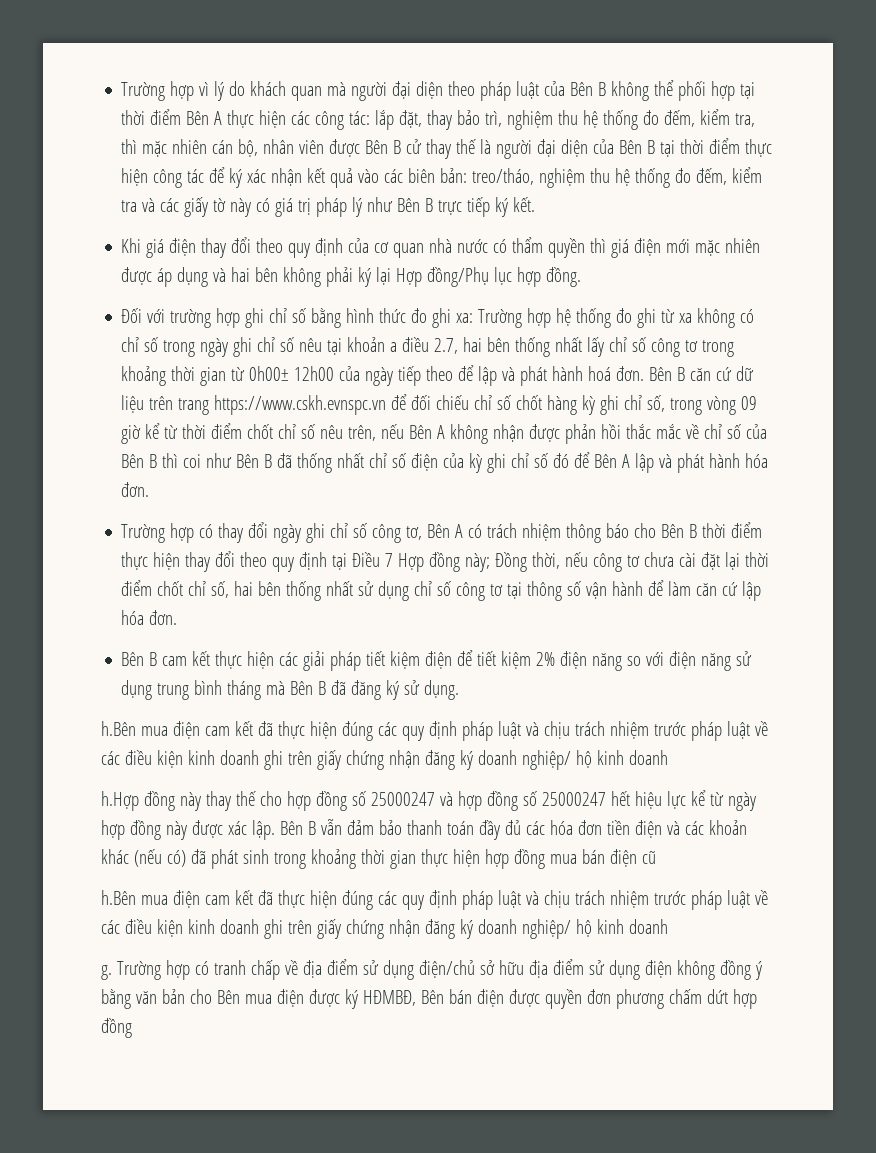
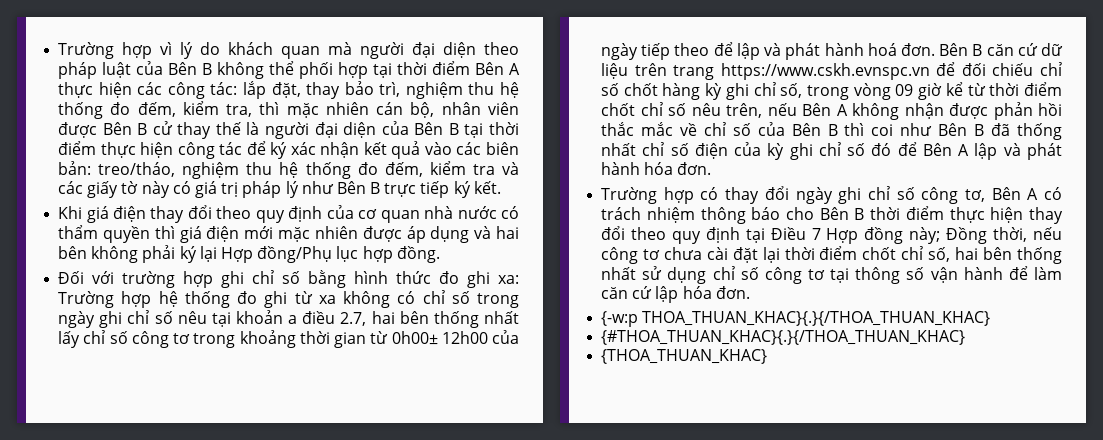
- Bên B cam kết thực hiện các giải pháp tiết kiệm điện để tiết kiệm 2% điện năng so với điện năng sử dụng trung bình tháng mà Bên B đã đăng ký sử dụng.
- h.Bên mua điện cam kết đã thực hiện đúng các quy định pháp luật và chịu trách nhiệm trước pháp luật về các điều kiện kinh doanh ghi trên giấy chứng nhận đăng ký doanh nghiệp/ hộ kinh doanh
- h.Hợp đồng này thay thế cho hợp đồng số 25000247 và hợp đồng số 25000247 hết hiệu lực kể từ ngày hợp đồng này được xác lập. Bên B vẫn đảm bảo thanh toán đầy đủ các hóa đơn tiền điện và các khoản khác (nếu có) đã phát sinh trong khoảng thời gian thực hiện hợp đồng mua bán điện cũ
- h.Bên mua điện cam kết đã thực hiện đúng các quy định pháp luật và chịu trách nhiệm trước pháp luật về các điều kiện kinh doanh ghi trên giấy chứng nhận đăng ký doanh nghiệp/ hộ kinh doanh
- g. Trường hợp có tranh chấp về địa điểm sử dụng điện/chủ sở hữu địa điểm sử dụng điện không đồng ý bằng văn bản cho Bên mua điện được ký HĐMBĐ, Bên bán điện được quyền đơn phương chấm dứt hợp đồng
+ {-w:p THOA_THUAN_KHAC}{.}{/THOA_THUAN_KHAC}
+ {#THOA_THUAN_KHAC}{.}{/THOA_THUAN_KHAC}
+ {THOA_THUAN_KHAC}

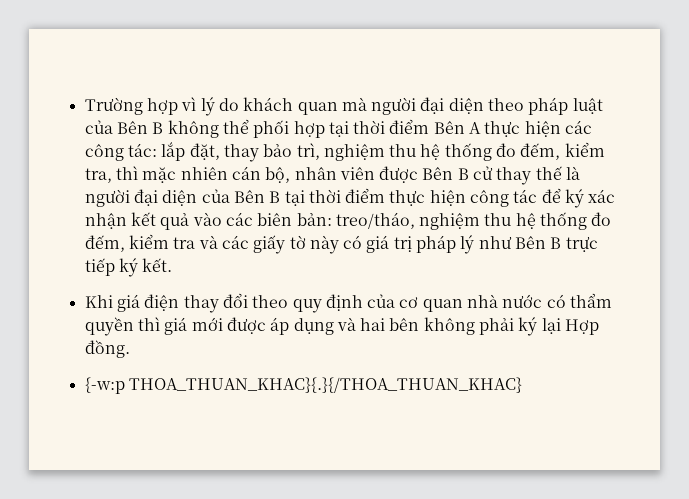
- Khi giá điện thay đổi theo quy định của cơ quan nhà nước có thẩm quyền thì giá điện mới mặc nhiên được áp dụng và hai bên không phải ký lại Hợp đồng/Phụ lục hợp đồng.
- Đối với trường hợp ghi chỉ số bằng hình thức đo ghi xa: Trường hợp hệ thống đo ghi từ xa không có chỉ số trong ngày ghi chỉ số nêu tại khoản a điều 2.7, hai bên thống nhất lấy chỉ số công tơ trong khoảng thời gian từ 0h00± 12h00 của ngày tiếp theo để lập và phát hành hoá đơn. Bên B căn cứ dữ liệu trên trang https://www.cskh.evnspc.vn để đối chiếu chỉ số chốt hàng kỳ ghi chỉ số, trong vòng 09 giờ kể từ thời điểm chốt chỉ số nêu trên, nếu Bên A không nhận được phản hồi thắc mắc về chỉ số của Bên B thì coi như Bên B đã thống nhất chỉ số điện của kỳ ghi chỉ số đó để Bên A lập và phát hành hóa đơn.
- Trường hợp có thay đổi ngày ghi chỉ số công tơ, Bên A có trách nhiệm thông báo cho Bên B thời điểm thực hiện thay đổi theo quy định tại Điều 7 Hợp đồng này; Đồng thời, nếu công tơ chưa cài đặt lại thời điểm chốt chỉ số, hai bên thống nhất sử dụng chỉ số công tơ tại thông số vận hành để làm căn cứ lập hóa đơn.
+ Khi giá điện thay đổi theo quy định của cơ quan nhà nước có thẩm quyền thì giá mới được áp dụng và hai bên không phải ký lại Hợp đồng.
- {#THOA_THUAN_KHAC}{.}{/THOA_THUAN_KHAC}
- {THOA_THUAN_KHAC}

